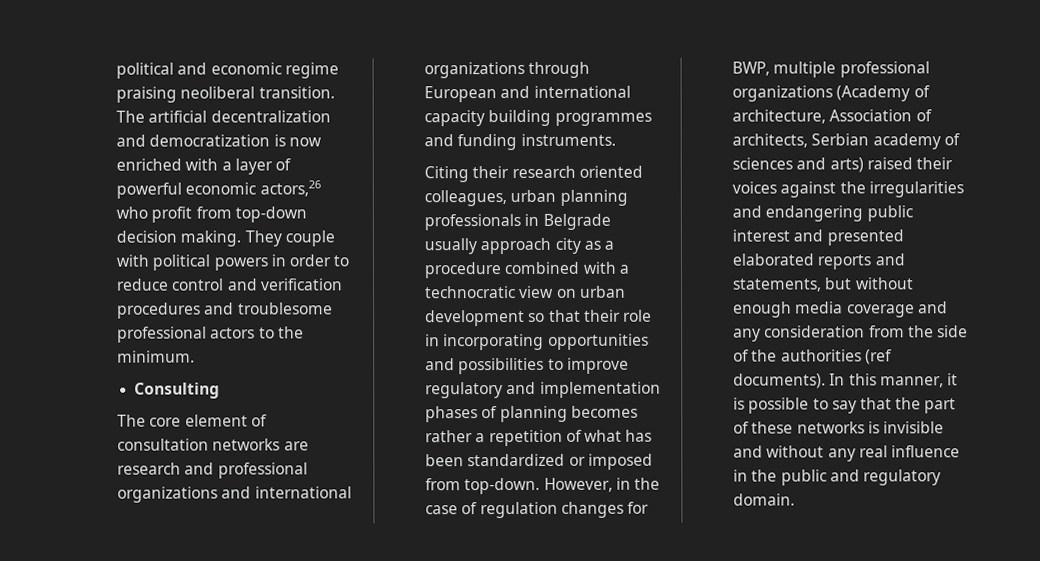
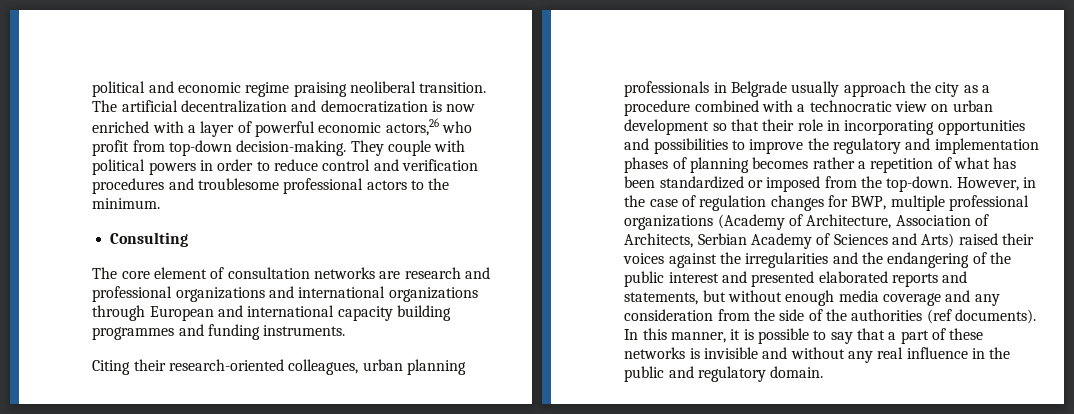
- The artificial decentralization and democratization is now enriched with a layer of powerful economic actors,26 who profit from top-down decision making.
+ The artificial decentralization and democratization is now enriched with a layer of powerful economic actors,26 who profit from top-down decision-making.
- Citing their research oriented colleagues, urban planning professionals in Belgrade usually approach city as a procedure combined with a technocratic view on urban development so that their role in incorporating opportunities and possibilities to improve regulatory and implementation phases of planning becomes rather a repetition of what has been standardized or imposed from top-down.
+ Citing their research-oriented colleagues, urban planning professionals in Belgrade usually approach the city as a procedure combined with a technocratic view on urban development so that their role in incorporating opportunities and possibilities to improve the regulatory and implementation phases of planning becomes rather a repetition of what has been standardized or imposed from the top-down.
- However, in the case of regulation changes for BWP, multiple professional organizations (Academy of architecture, Association of architects, Serbian academy of sciences and arts) raised their voices against the irregularities and endangering public interest and presented elaborated reports and statements, but without enough media coverage and any consideration from the side of the authorities (ref documents).
+ However, in the case of regulation changes for BWP, multiple professional organizations (Academy of Architecture, Association of Architects, Serbian Academy of Sciences and Arts) raised their voices against the irregularities and the endangering of the public interest and presented elaborated reports and statements, but without enough media coverage and any consideration from the side of the authorities (ref documents).
- In this manner, it is possible to say that the part of these networks is invisible and without any real influence in the public and regulatory domain.
+ In this manner, it is possible to say that a part of these networks is invisible and without any real influence in the public and regulatory domain.

